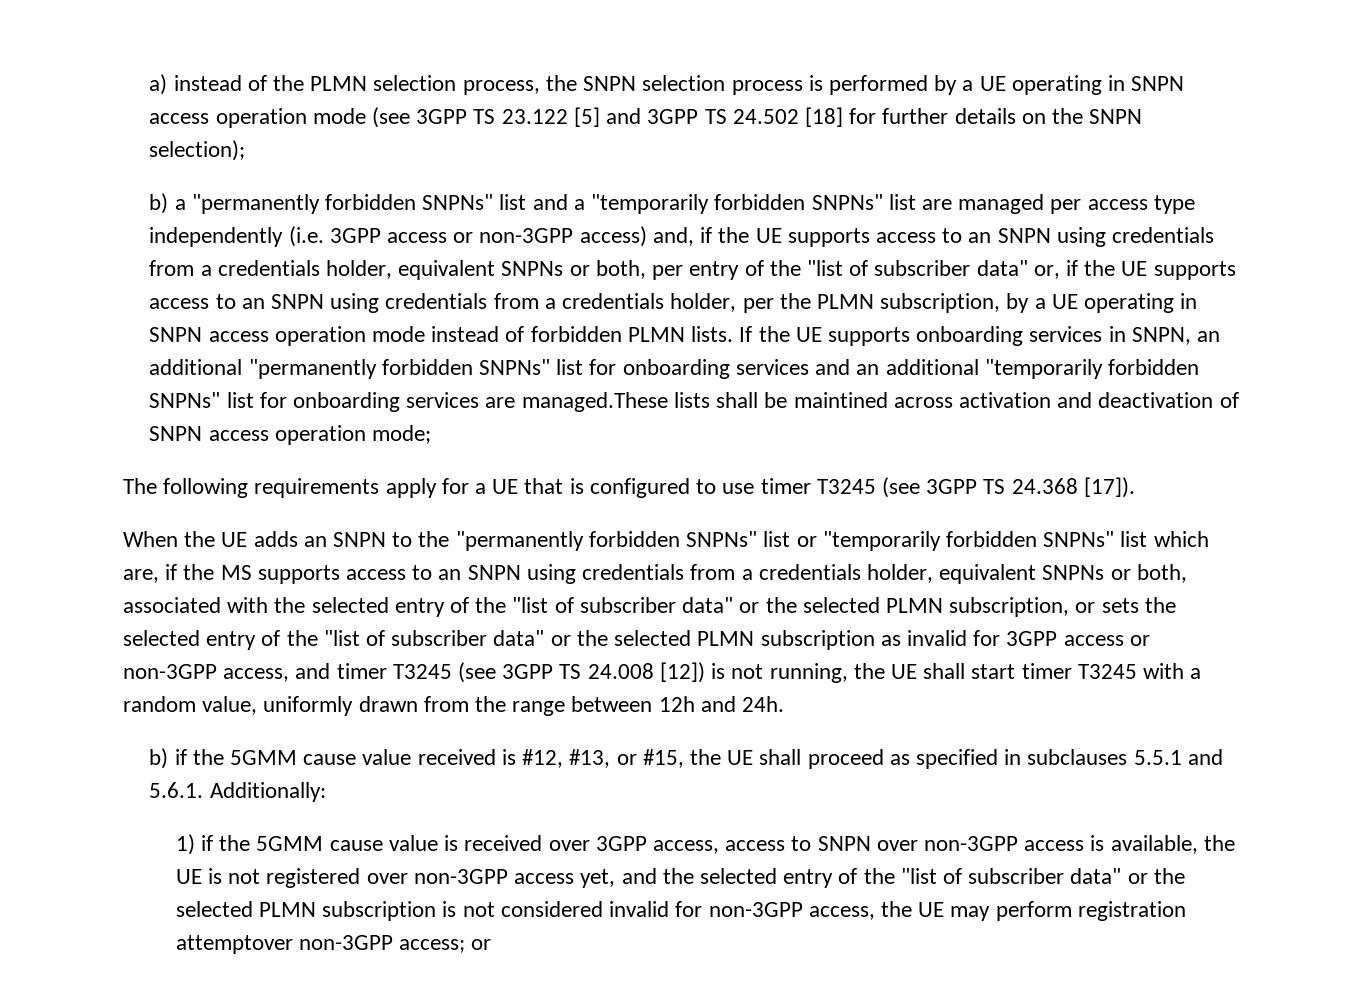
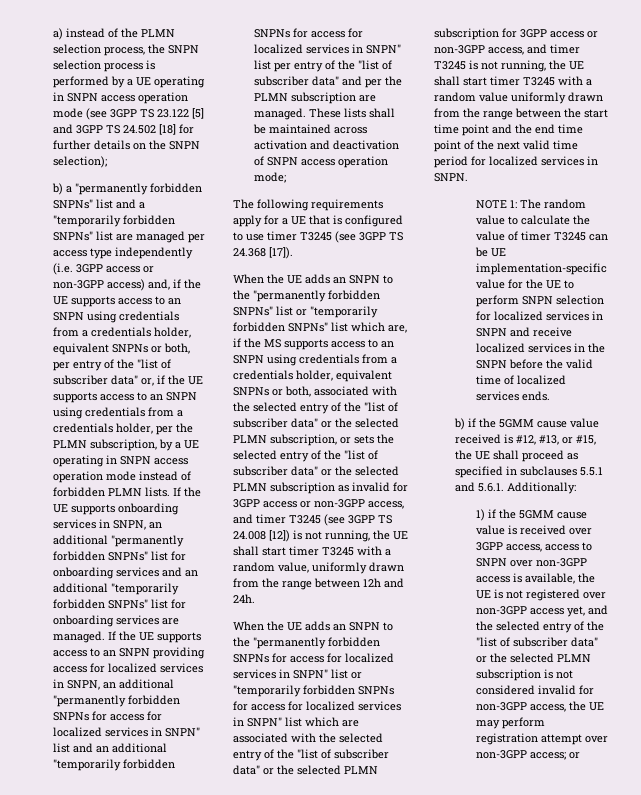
- If the UE supports onboarding services in SNPN, an additional "permanently forbidden SNPNs" list for onboarding services and an additional "temporarily forbidden SNPNs" list for onboarding services are managed.These lists shall be maintined across activation and deactivation of SNPN access operation mode;
+ If the UE supports onboarding services in SNPN, an additional "permanently forbidden SNPNs" list for onboarding services and an additional "temporarily forbidden SNPNs" list for onboarding services are managed. If the UE supports access to an SNPN providing access for localized services in SNPN, an additional "permanently forbidden SNPNs for access for localized services in SNPN" list and an additional "temporarily forbidden SNPNs for access for localized services in SNPN" list per entry of the "list of subscriber data" and per the PLMN subscription are managed. These lists shall be maintained across activation and deactivation of SNPN access operation mode;
+ When the UE adds an SNPN to the "permanently forbidden SNPNs for access for localized services in SNPN" list or "temporarily forbidden SNPNs for access for localized services in SNPN" list which are associated with the selected entry of the "list of subscriber data" or the selected PLMN subscription for 3GPP access or non-3GPP access, and timer T3245 is not running, the UE shall start timer T3245 with a random value uniformly drawn from the range between the start time point and the end time point of the next valid time period for localized services in SNPN.
+ NOTE 1: The random value to calculate the value of timer T3245 can be UE implementation-specific value for the UE to perform SNPN selection for localized services in SNPN and receive localized services in the SNPN before the valid time of localized services ends.
- 1) if the 5GMM cause value is received over 3GPP access, access to SNPN over non-3GPP access is available, the UE is not registered over non-3GPP access yet, and the selected entry of the "list of subscriber data" or the selected PLMN subscription is not considered invalid for non-3GPP access, the UE may perform registration attemptover non-3GPP access; or
+ 1) if the 5GMM cause value is received over 3GPP access, access to SNPN over non-3GPP access is available, the UE is not registered over non-3GPP access yet, and the selected entry of the "list of subscriber data" or the selected PLMN subscription is not considered invalid for non-3GPP access, the UE may perform registration attempt over non-3GPP access; or

